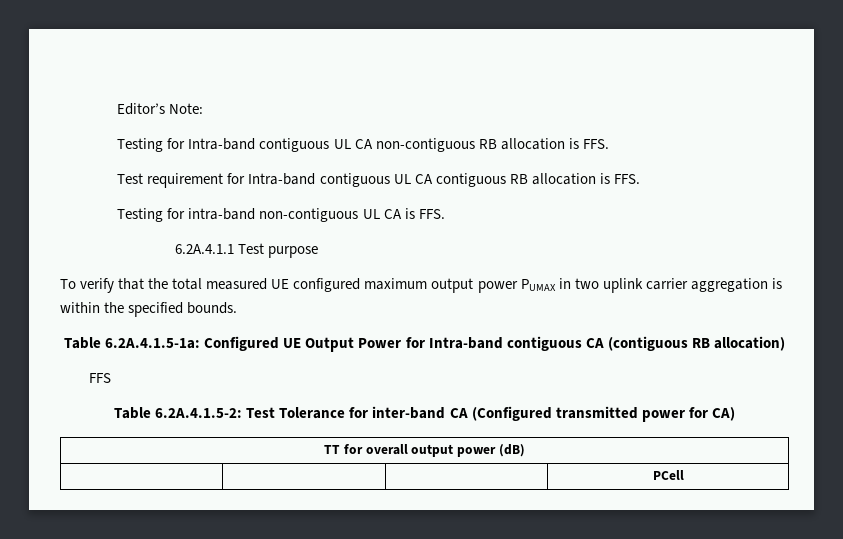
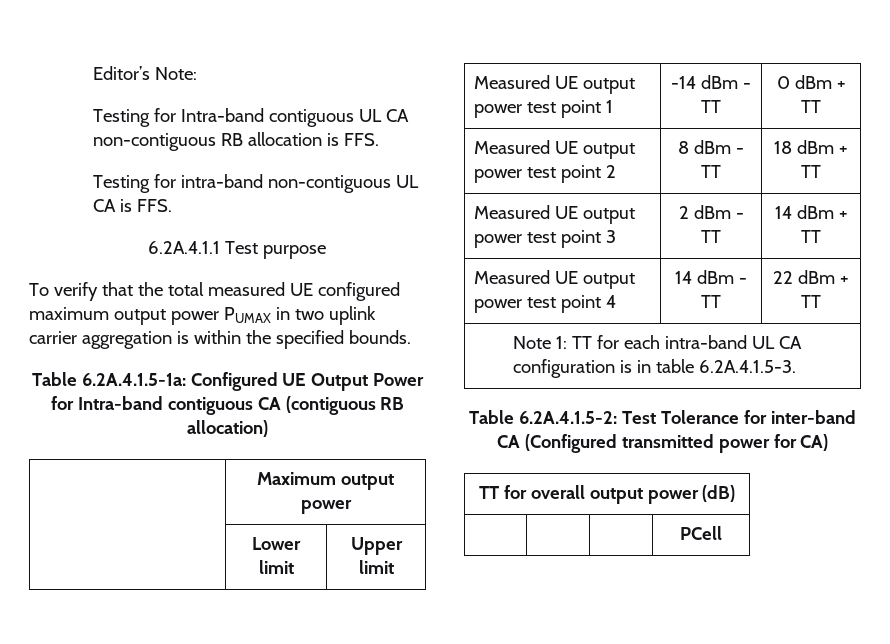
- Test requirement for Intra-band contiguous UL CA contiguous RB allocation is FFS.
- FFS
+ | Maximum output power
+ | Lower limit | Upper limit
+ Measured UE output power test point 1 | -14 dBm - TT | 0 dBm + TT
+ Measured UE output power test point 2 | 8 dBm - TT | 18 dBm + TT
+ Measured UE output power test point 3 | 2 dBm - TT | 14 dBm + TT
+ Measured UE output power test point 4 | 14 dBm - TT | 22 dBm + TT
+ Note 1: TT for each intra-band UL CA configuration is in table 6.2A.4.1.5-3.

